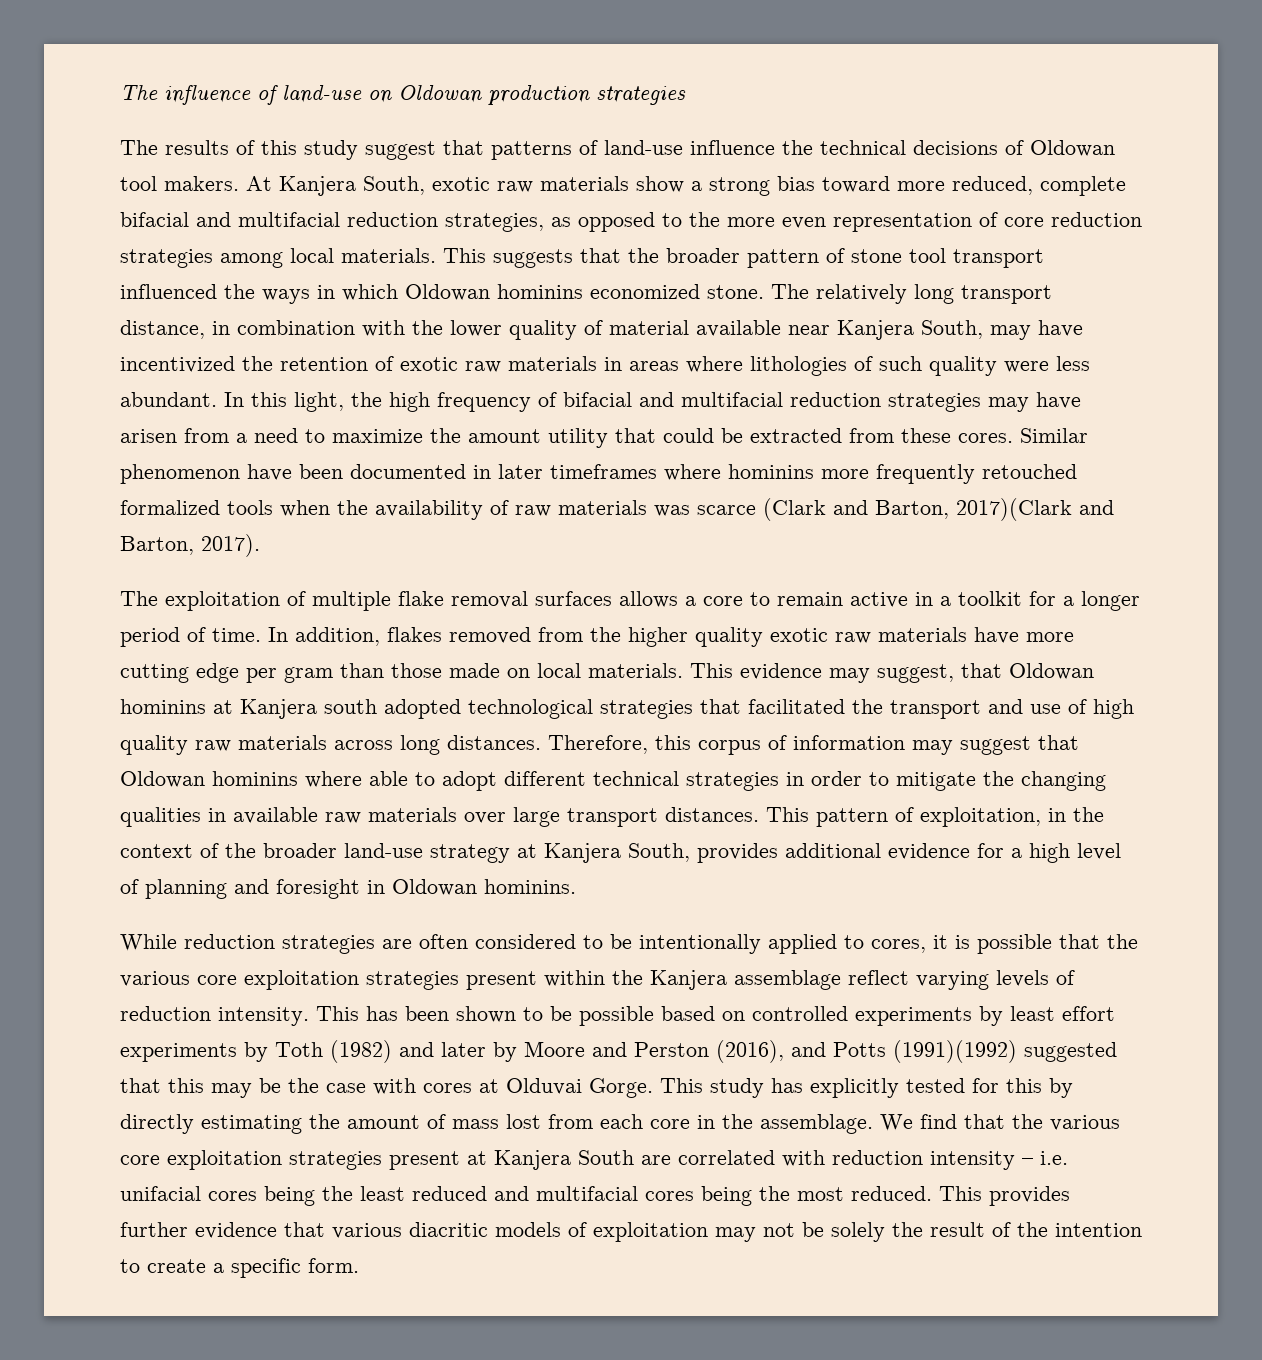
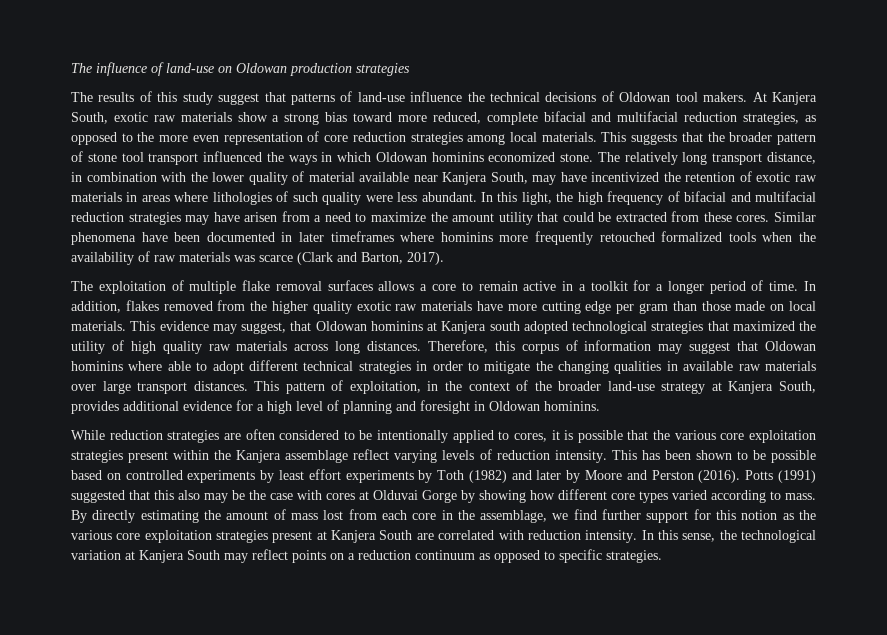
- Similar phenomenon have been documented in later timeframes where hominins more frequently retouched formalized tools when the availability of raw materials was scarce (Clark and Barton, 2017)(Clark and Barton, 2017).
+ Similar phenomena have been documented in later timeframes where hominins more frequently retouched formalized tools when the availability of raw materials was scarce (Clark and Barton, 2017).
- This evidence may suggest, that Oldowan hominins at Kanjera south adopted technological strategies that facilitated the transport and use of high quality raw materials across long distances.
+ This evidence may suggest, that Oldowan hominins at Kanjera south adopted technological strategies that maximized the utility of high quality raw materials across long distances.
- This has been shown to be possible based on controlled experiments by least effort experiments by Toth (1982) and later by Moore and Perston (2016), and Potts (1991)(1992) suggested that this may be the case with cores at Olduvai Gorge. This study has explicitly tested for this by directly estimating the amount of mass lost from each core in the assemblage. We find that the various core exploitation strategies present at Kanjera South are correlated with reduction intensity – i.e. unifacial cores being the least reduced and multifacial cores being the most reduced. This provides further evidence that various diacritic models of exploitation may not be solely the result of the intention to create a specific form.
+ This has been shown to be possible based on controlled experiments by least effort experiments by Toth (1982) and later by Moore and Perston (2016). Potts (1991) suggested that this also may be the case with cores at Olduvai Gorge by showing how different core types varied according to mass. By directly estimating the amount of mass lost from each core in the assemblage, we find further support for this notion as the various core exploitation strategies present at Kanjera South are correlated with reduction intensity. In this sense, the technological variation at Kanjera South may reflect points on a reduction continuum as opposed to specific strategies.

